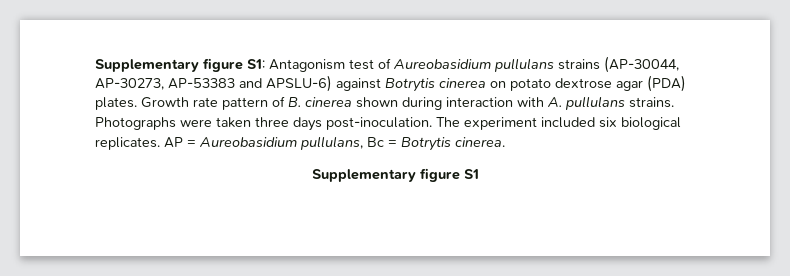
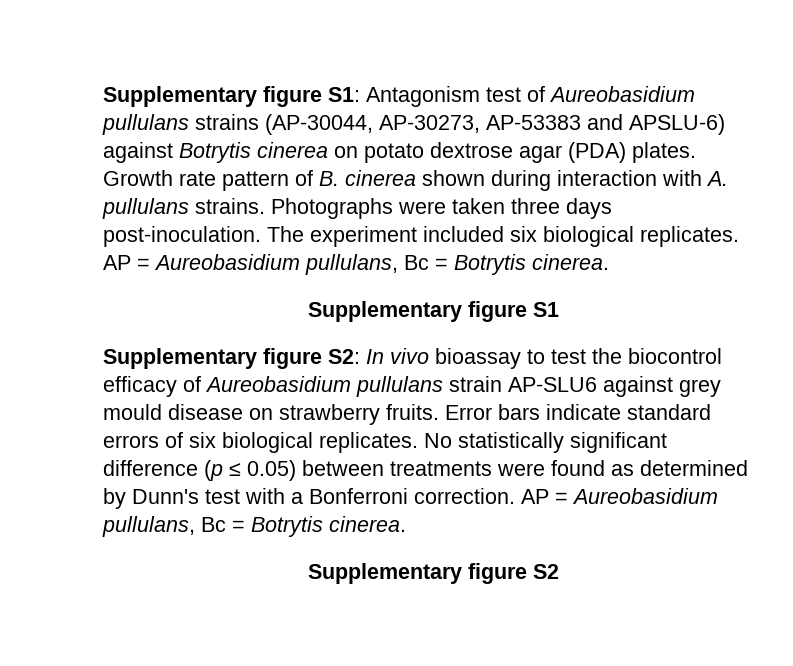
+ Supplementary figure S2: In vivo bioassay to test the biocontrol efficacy of Aureobasidium pullulans strain AP-SLU6 against grey mould disease on strawberry fruits. Error bars indicate standard errors of six biological replicates. No statistically significant difference (p ≤ 0.05) between treatments were found as determined by Dunn's test with a Bonferroni correction. AP = Aureobasidium pullulans, Bc = Botrytis cinerea.
+ Supplementary figure S2

